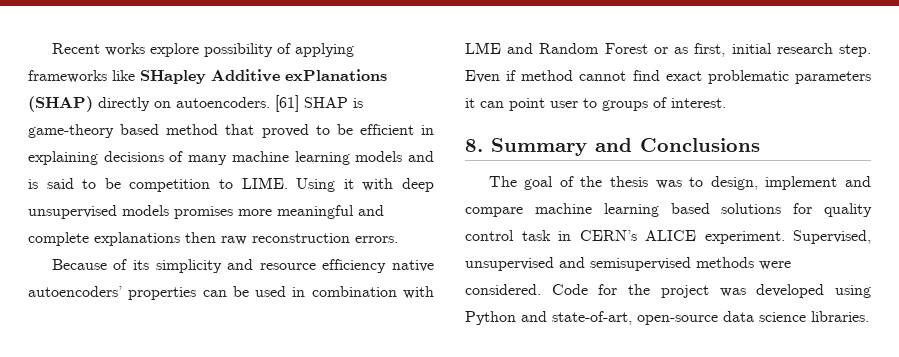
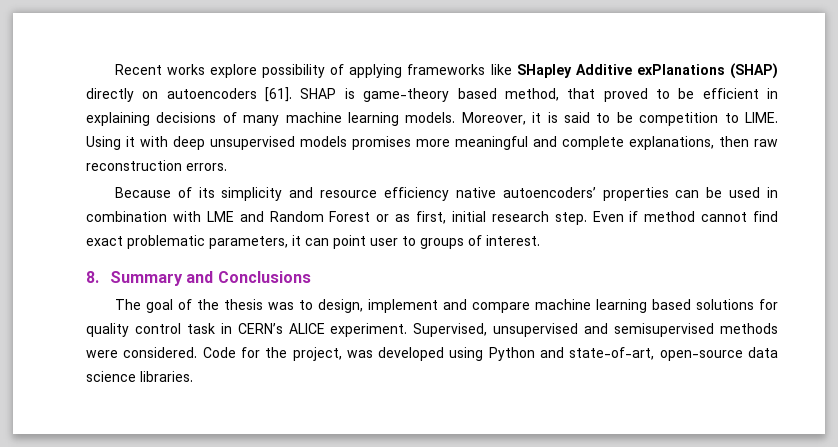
- Recent works explore possibility of applying frameworks like SHapley Additive exPlanations (SHAP) directly on autoencoders. [61] SHAP is game-theory based method that proved to be efficient in explaining decisions of many machine learning models and is said to be competition to LIME.
+ Recent works explore possibility of applying frameworks like SHapley Additive exPlanations (SHAP) directly on autoencoders [61]. SHAP is game-theory based method, that proved to be efficient in explaining decisions of many machine learning models. Moreover, it is said to be competition to LIME.
- Using it with deep unsupervised models promises more meaningful and complete explanations then raw reconstruction errors.
+ Using it with deep unsupervised models promises more meaningful and complete explanations, then raw reconstruction errors.
- Even if method cannot find exact problematic parameters it can point user to groups of interest.
+ Even if method cannot find exact problematic parameters, it can point user to groups of interest.
- Code for the project was developed using Python and state-of-art, open-source data science libraries.
+ Code for the project, was developed using Python and state-of-art, open-source data science libraries.

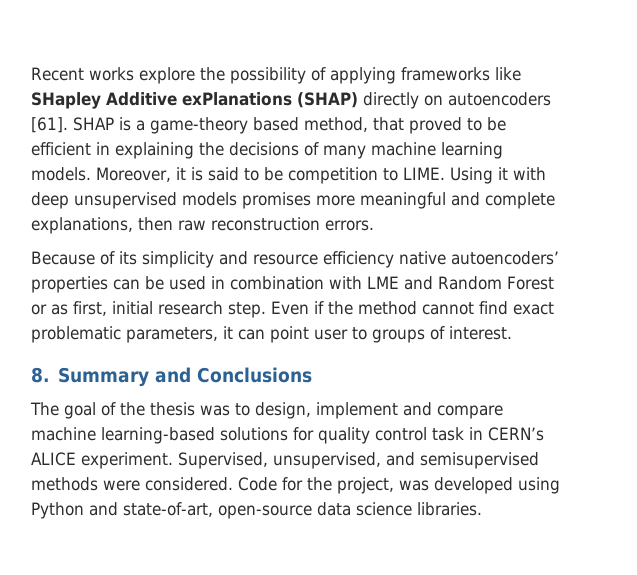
- Recent works explore possibility of applying frameworks like SHapley Additive exPlanations (SHAP) directly on autoencoders [61].
+ Recent works explore the possibility of applying frameworks like SHapley Additive exPlanations (SHAP) directly on autoencoders [61].
- SHAP is game-theory based method, that proved to be efficient in explaining decisions of many machine learning models.
+ SHAP is a game-theory based method, that proved to be efficient in explaining the decisions of many machine learning models.
- Even if method cannot find exact problematic parameters, it can point user to groups of interest.
+ Even if the method cannot find exact problematic parameters, it can point user to groups of interest.
- The goal of the thesis was to design, implement and compare machine learning based solutions for quality control task in CERN’s ALICE experiment.
+ The goal of the thesis was to design, implement and compare machine learning-based solutions for quality control task in CERN’s ALICE experiment.
- Supervised, unsupervised and semisupervised methods were considered.
+ Supervised, unsupervised, and semisupervised methods were considered.

